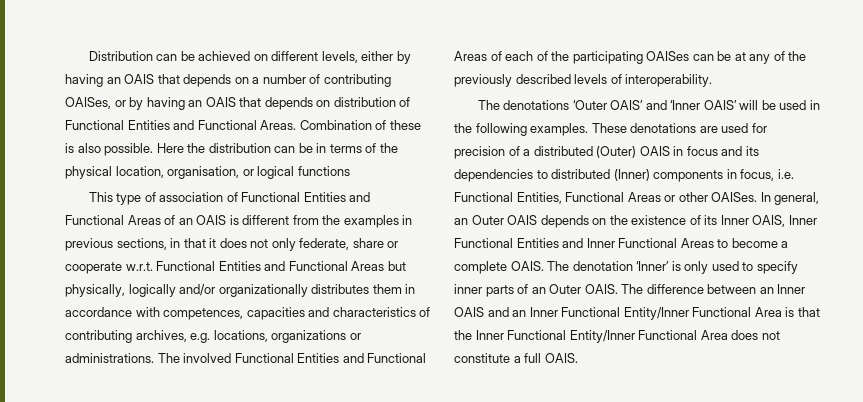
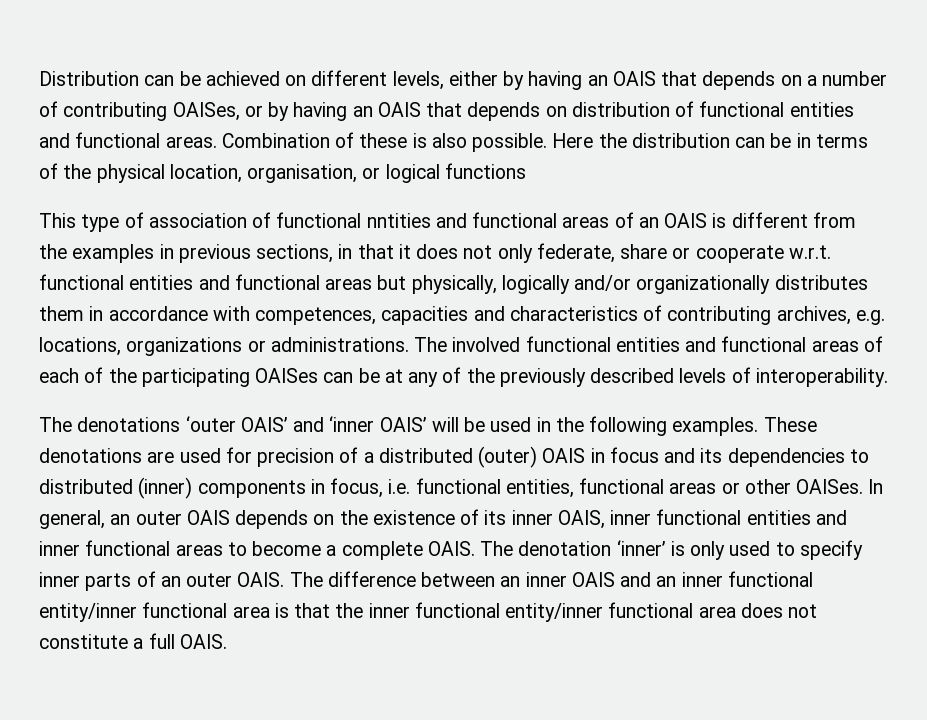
- Distribution can be achieved on different levels, either by having an OAIS that depends on a number of contributing OAISes, or by having an OAIS that depends on distribution of Functional Entities and Functional Areas.
+ Distribution can be achieved on different levels, either by having an OAIS that depends on a number of contributing OAISes, or by having an OAIS that depends on distribution of functional entities and functional areas.
- This type of association of Functional Entities and Functional Areas of an OAIS is different from the examples in previous sections, in that it does not only federate, share or cooperate w.r.t. Functional Entities and Functional Areas but physically, logically and/or organizationally distributes them in accordance with competences, capacities and characteristics of contributing archives, e.g. locations, organizations or administrations.
+ This type of association of functional nntities and functional areas of an OAIS is different from the examples in previous sections, in that it does not only federate, share or cooperate w.r.t. functional entities and functional areas but physically, logically and/or organizationally distributes them in accordance with competences, capacities and characteristics of contributing archives, e.g. locations, organizations or administrations.
- The involved Functional Entities and Functional Areas of each of the participating OAISes can be at any of the previously described levels of interoperability.
+ The involved functional entities and functional areas of each of the participating OAISes can be at any of the previously described levels of interoperability.
- The denotations ‘Outer OAIS’ and ‘Inner OAIS’ will be used in the following examples.
+ The denotations ‘outer OAIS’ and ‘inner OAIS’ will be used in the following examples.
- These denotations are used for precision of a distributed (Outer) OAIS in focus and its dependencies to distributed (Inner) components in focus, i.e. Functional Entities, Functional Areas or other OAISes.
+ These denotations are used for precision of a distributed (outer) OAIS in focus and its dependencies to distributed (inner) components in focus, i.e. functional entities, functional areas or other OAISes.
- In general, an Outer OAIS depends on the existence of its Inner OAIS, Inner Functional Entities and Inner Functional Areas to become a complete OAIS.
+ In general, an outer OAIS depends on the existence of its inner OAIS, inner functional entities and inner functional areas to become a complete OAIS.
- The denotation ‘Inner’ is only used to specify inner parts of an Outer OAIS.
+ The denotation ‘inner’ is only used to specify inner parts of an outer OAIS.
- The difference between an Inner OAIS and an Inner Functional Entity/Inner Functional Area is that the Inner Functional Entity/Inner Functional Area does not constitute a full OAIS.
+ The difference between an inner OAIS and an inner functional entity/inner functional area is that the inner functional entity/inner functional area does not constitute a full OAIS.

